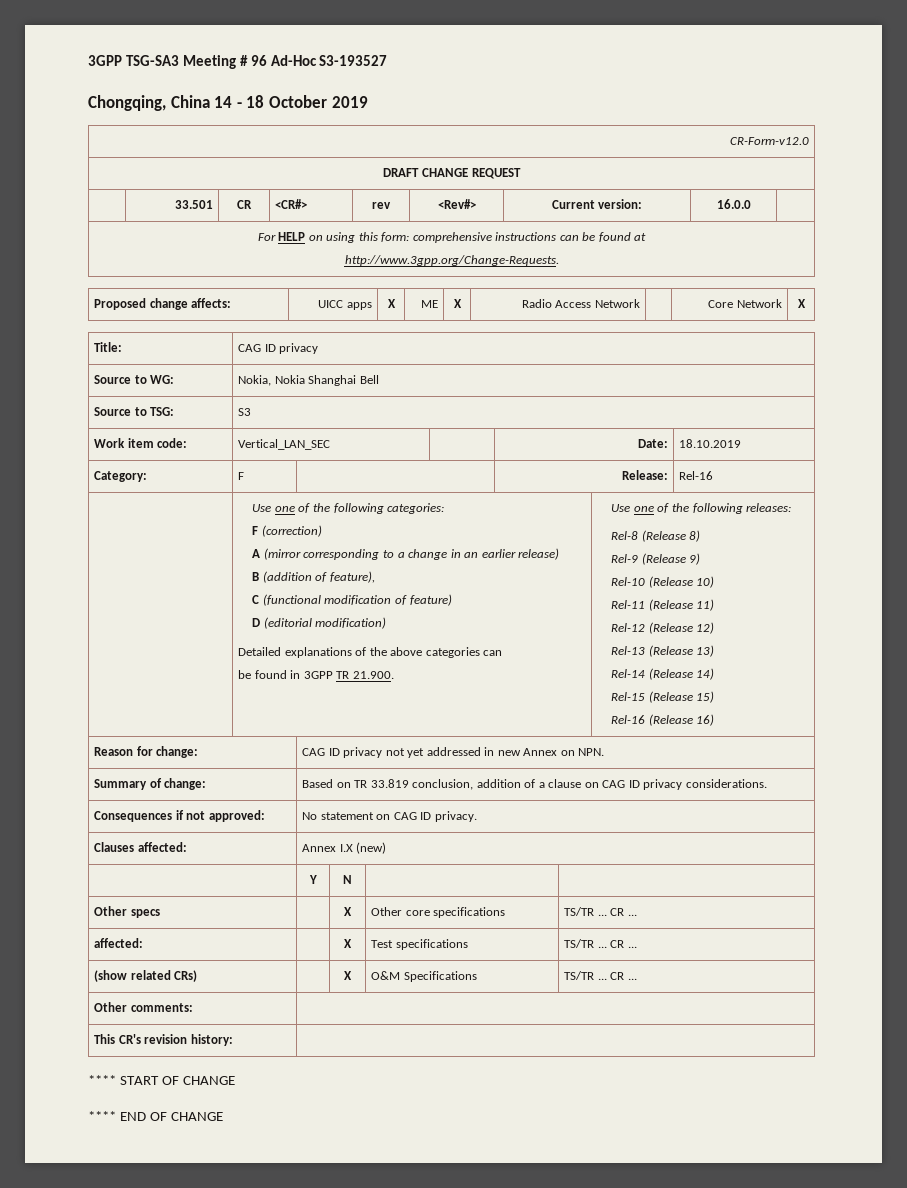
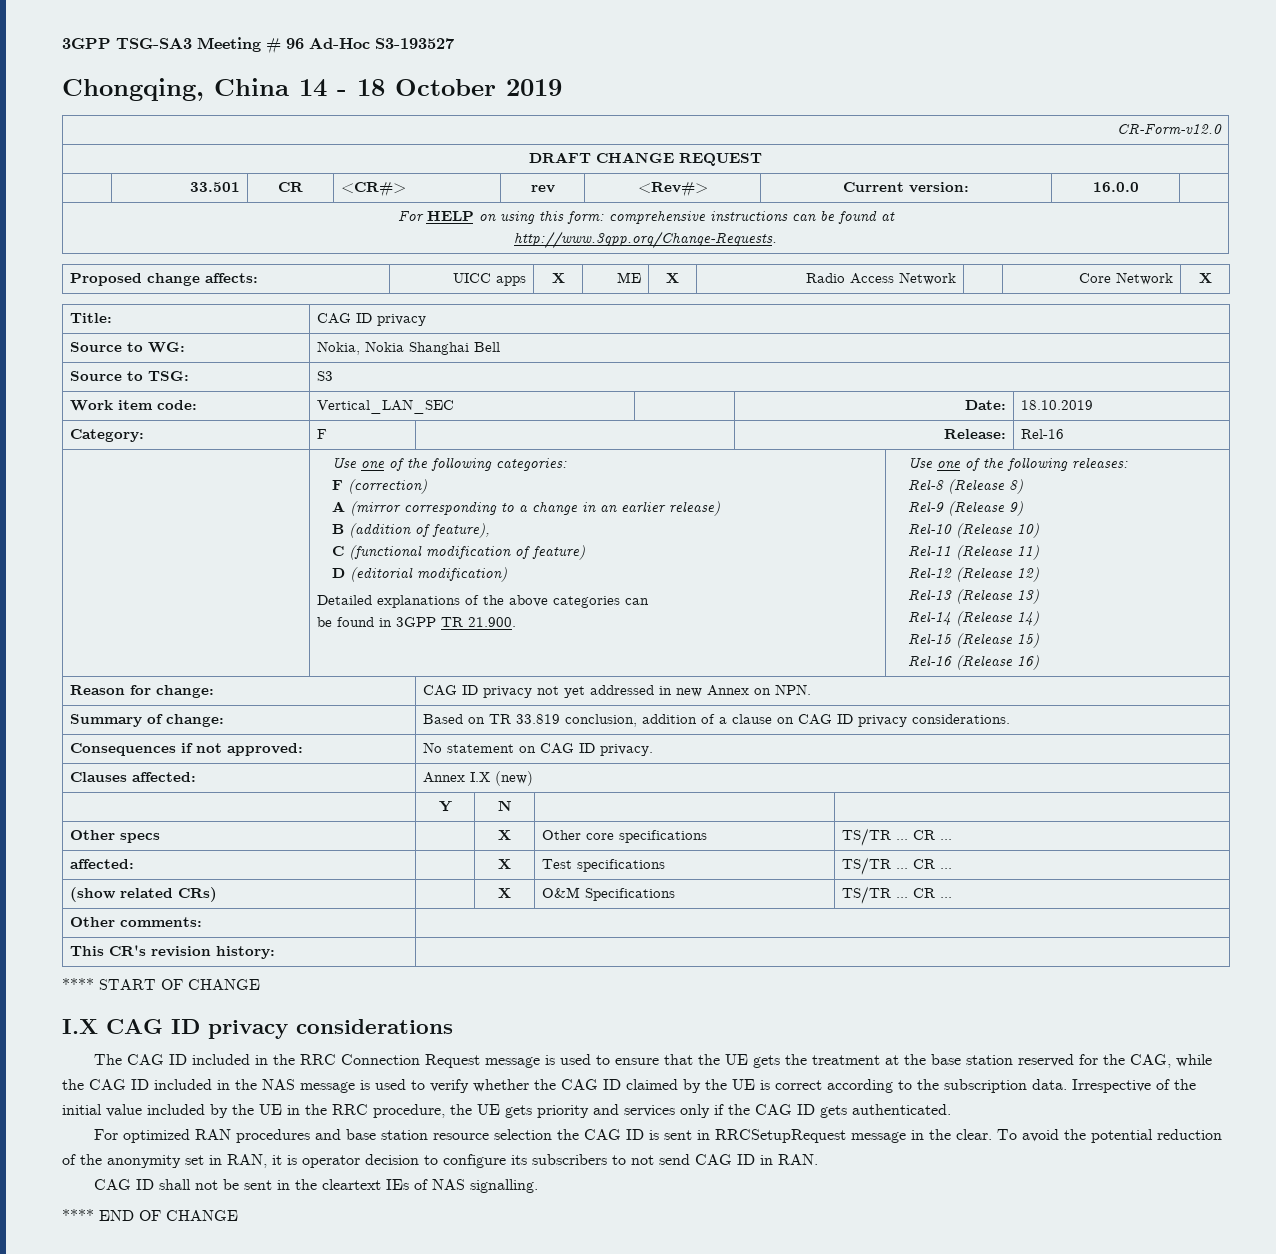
+ I.X CAG ID privacy considerations
+ The CAG ID included in the RRC Connection Request message is used to ensure that the UE gets the treatment at the base station reserved for the CAG, while the CAG ID included in the NAS message is used to verify whether the CAG ID claimed by the UE is correct according to the subscription data. Irrespective of the initial value included by the UE in the RRC procedure, the UE gets priority and services only if the CAG ID gets authenticated.
+ For optimized RAN procedures and base station resource selection the CAG ID is sent in RRCSetupRequest message in the clear. To avoid the potential reduction of the anonymity set in RAN, it is operator decision to configure its subscribers to not send CAG ID in RAN.
+ CAG ID shall not be sent in the cleartext IEs of NAS signalling.

